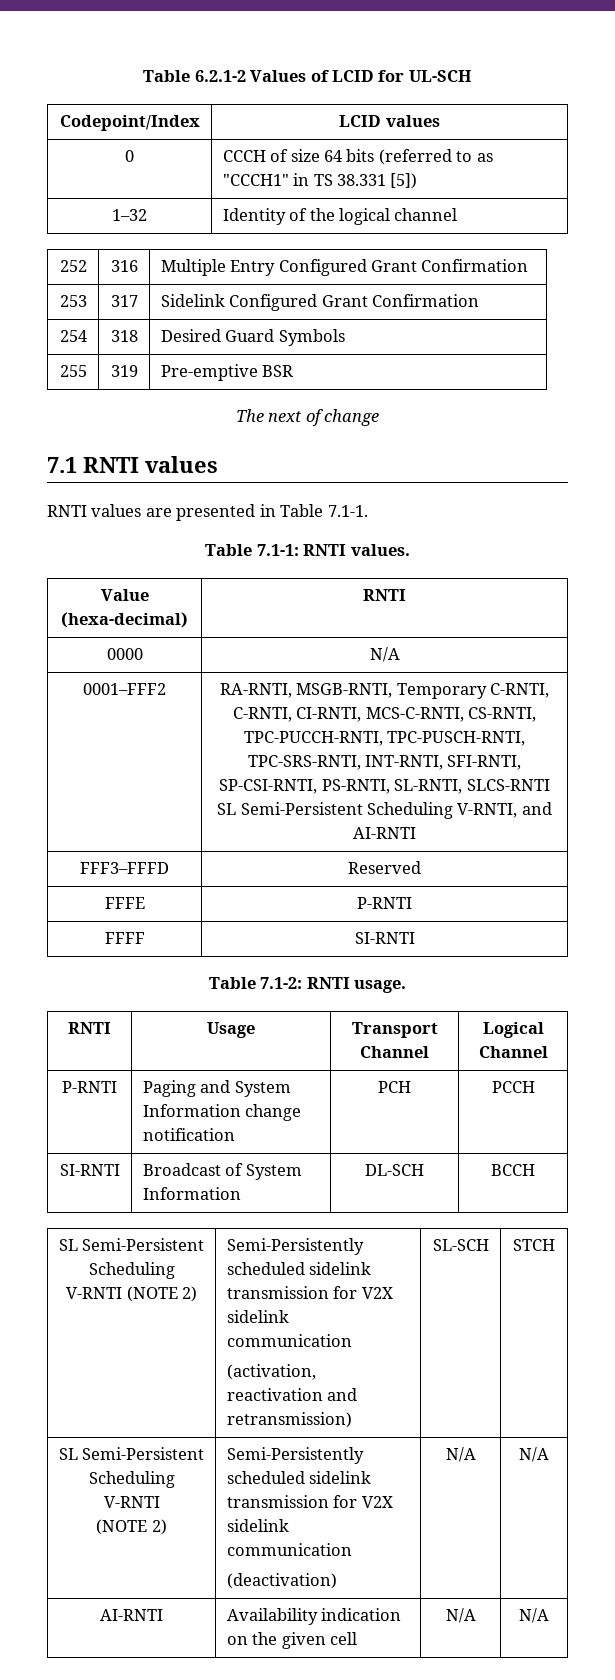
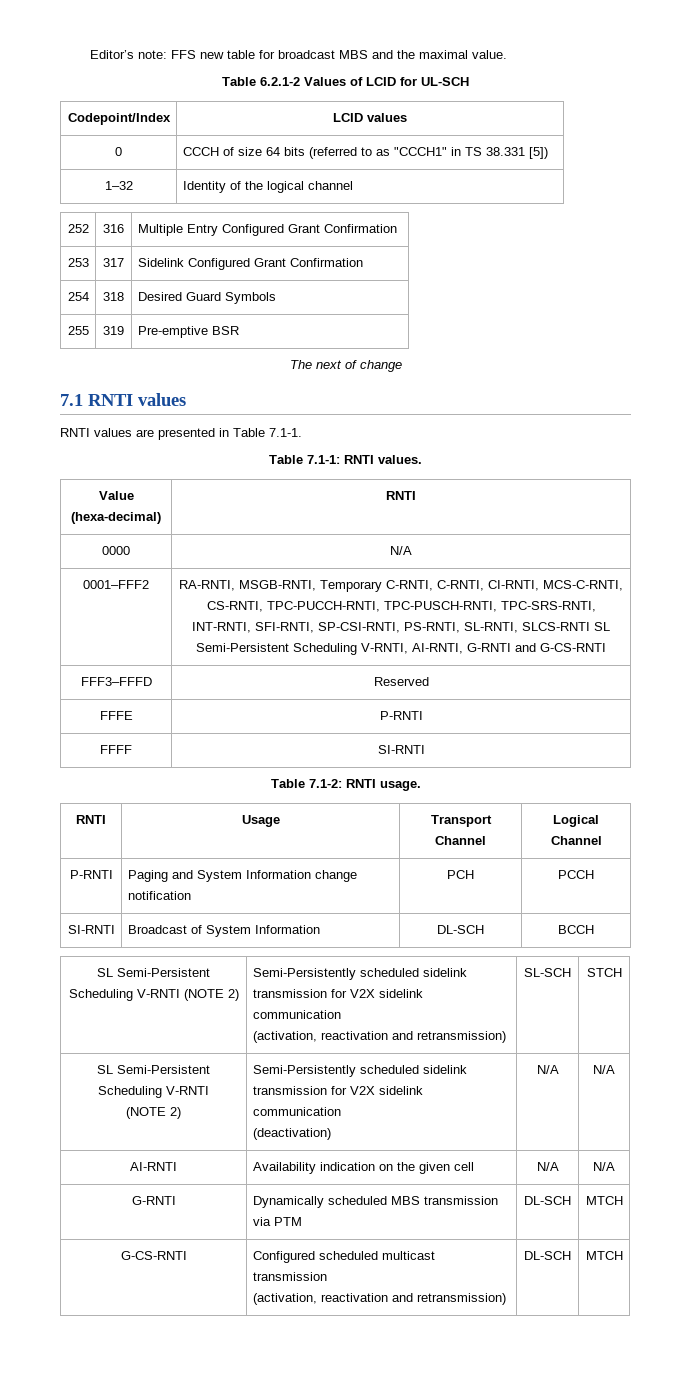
+ Editor’s note: FFS new table for broadcast MBS and the maximal value.
- 0001–FFF2 | RA-RNTI, MSGB-RNTI, Temporary C-RNTI, C-RNTI, CI-RNTI, MCS-C-RNTI, CS-RNTI, TPC-PUCCH-RNTI, TPC-PUSCH-RNTI, TPC-SRS-RNTI, INT-RNTI, SFI-RNTI, SP-CSI-RNTI, PS-RNTI, SL-RNTI, SLCS-RNTI SL Semi-Persistent Scheduling V-RNTI, and AI-RNTI
+ 0001–FFF2 | RA-RNTI, MSGB-RNTI, Temporary C-RNTI, C-RNTI, CI-RNTI, MCS-C-RNTI, CS-RNTI, TPC-PUCCH-RNTI, TPC-PUSCH-RNTI, TPC-SRS-RNTI, INT-RNTI, SFI-RNTI, SP-CSI-RNTI, PS-RNTI, SL-RNTI, SLCS-RNTI SL Semi-Persistent Scheduling V-RNTI, AI-RNTI, G-RNTI and G-CS-RNTI
+ G-RNTI | Dynamically scheduled MBS transmission via PTM | DL-SCH | MTCH
+ G-CS-RNTI | Configured scheduled multicast transmission
+ (activation, reactivation and retransmission) | DL-SCH | MTCH

